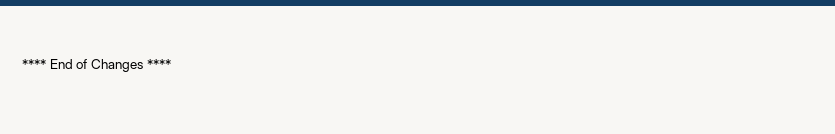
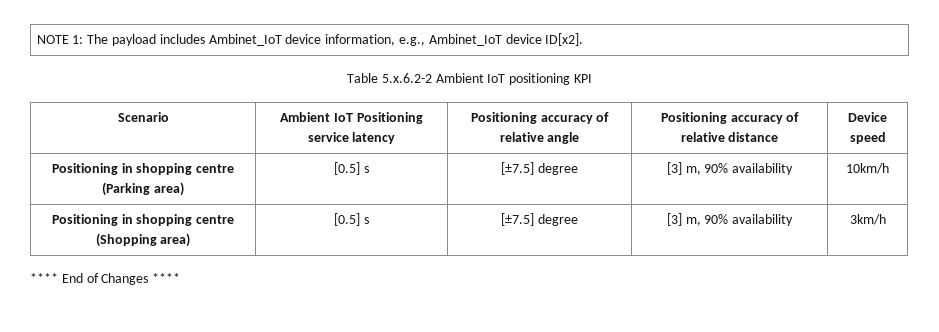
+ NOTE 1: The payload includes Ambinet_IoT device information, e.g., Ambinet_IoT device ID[x2].
+ Table 5.x.6.2-2 Ambient IoT positioning KPI
+ Scenario | Ambient IoT Positioning service latency | Positioning accuracy of relative angle | Positioning accuracy of relative distance | Device speed
+ Positioning in shopping centre (Parking area) | [0.5] s | [±7.5] degree | [3] m, 90% availability | 10km/h
+ Positioning in shopping centre (Shopping area) | [0.5] s | [±7.5] degree | [3] m, 90% availability | 3km/h

